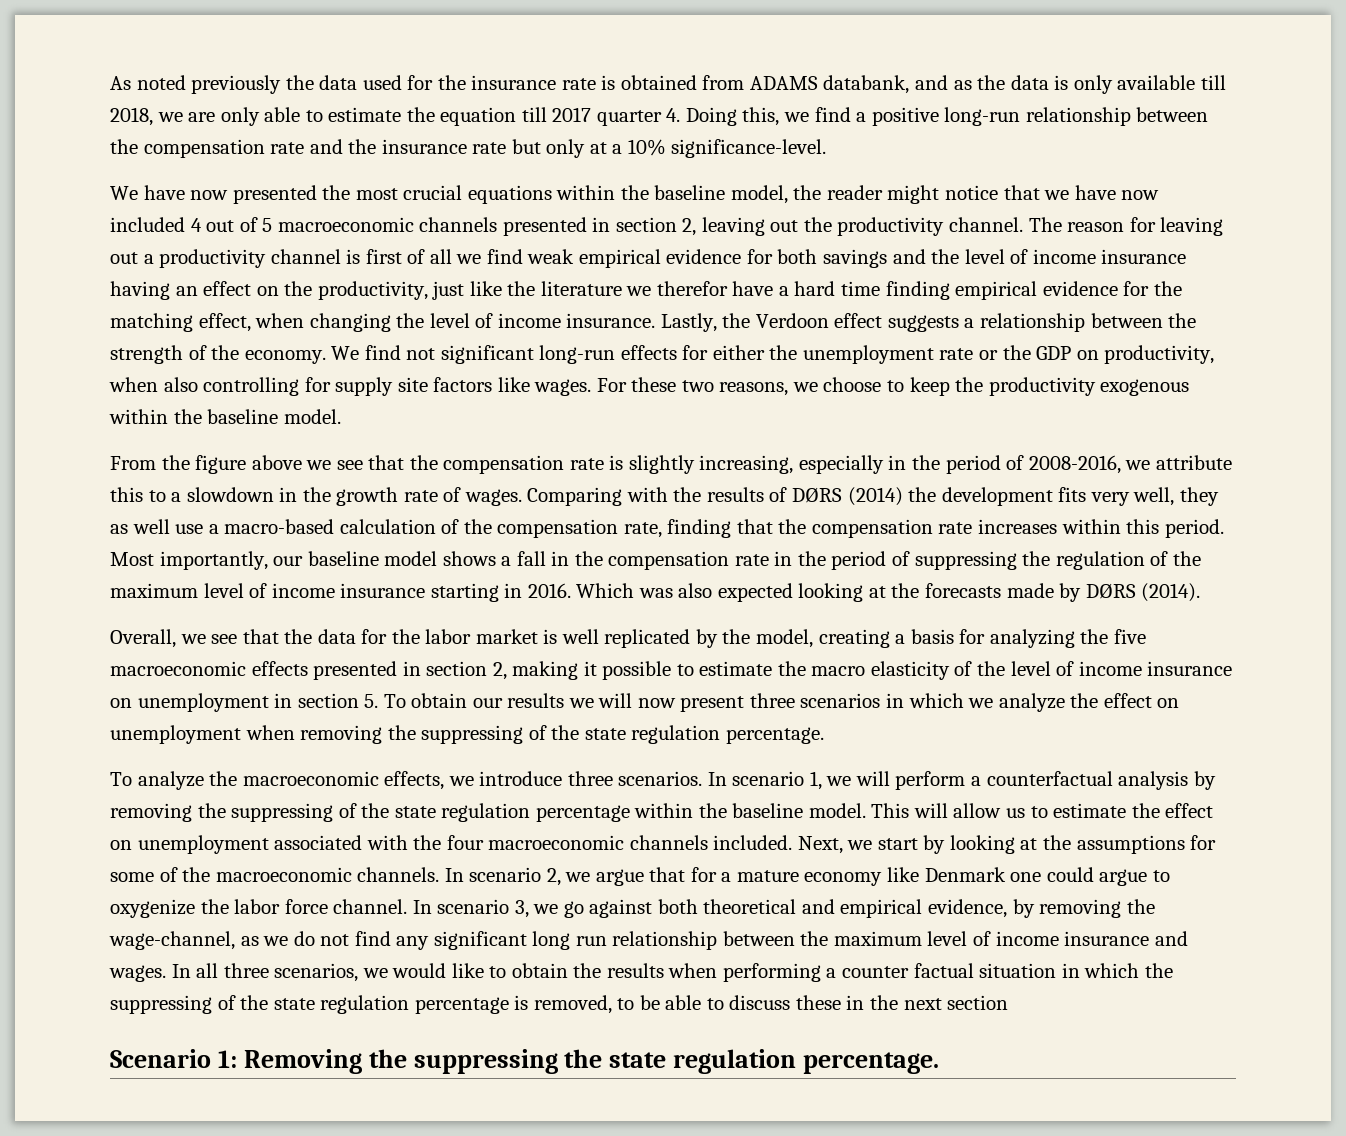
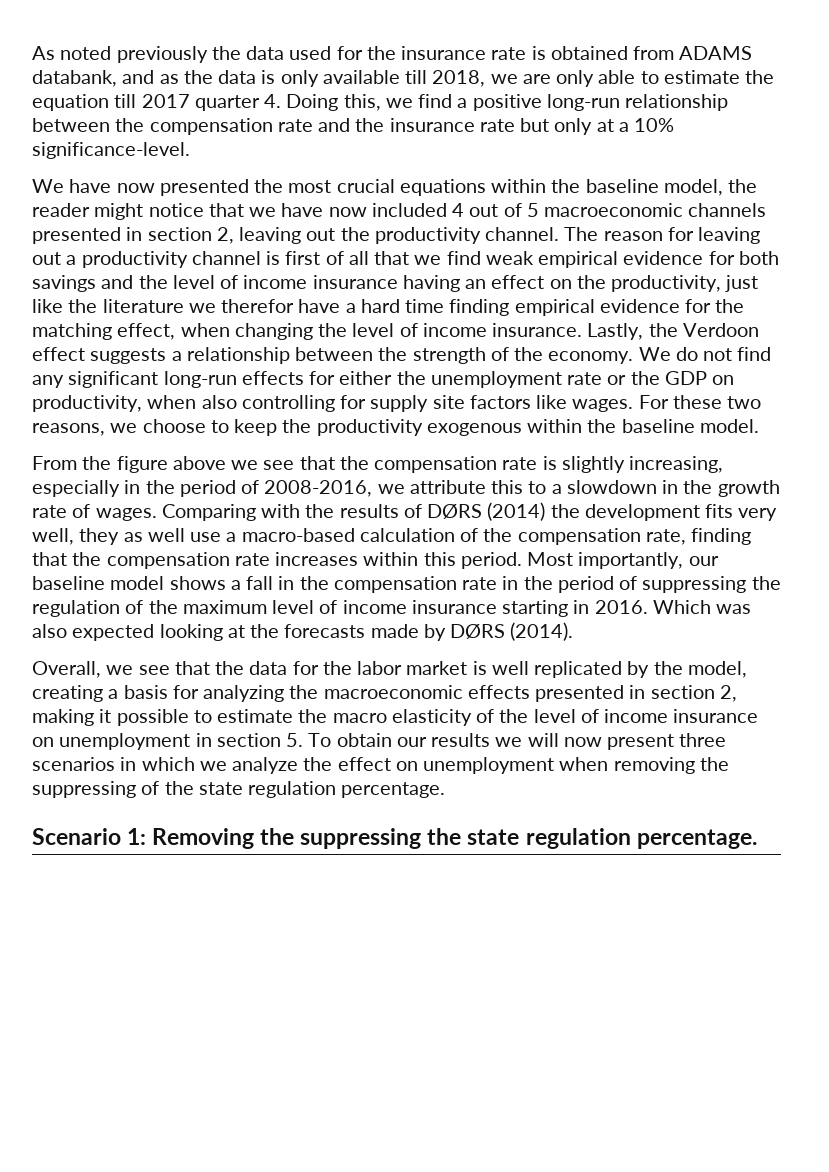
- The reason for leaving out a productivity channel is first of all we find weak empirical evidence for both savings and the level of income insurance having an effect on the productivity, just like the literature we therefor have a hard time finding empirical evidence for the matching effect, when changing the level of income insurance.
+ The reason for leaving out a productivity channel is first of all that we find weak empirical evidence for both savings and the level of income insurance having an effect on the productivity, just like the literature we therefor have a hard time finding empirical evidence for the matching effect, when changing the level of income insurance.
- We find not significant long-run effects for either the unemployment rate or the GDP on productivity, when also controlling for supply site factors like wages.
+ We do not find any significant long-run effects for either the unemployment rate or the GDP on productivity, when also controlling for supply site factors like wages.
- Overall, we see that the data for the labor market is well replicated by the model, creating a basis for analyzing the five macroeconomic effects presented in section 2, making it possible to estimate the macro elasticity of the level of income insurance on unemployment in section 5. To obtain our results we will now present three scenarios in which we analyze the effect on unemployment when removing the suppressing of the state regulation percentage.
+ Overall, we see that the data for the labor market is well replicated by the model, creating a basis for analyzing the macroeconomic effects presented in section 2, making it possible to estimate the macro elasticity of the level of income insurance on unemployment in section 5. To obtain our results we will now present three scenarios in which we analyze the effect on unemployment when removing the suppressing of the state regulation percentage.
- To analyze the macroeconomic effects, we introduce three scenarios. In scenario 1, we will perform a counterfactual analysis by removing the suppressing of the state regulation percentage within the baseline model. This will allow us to estimate the effect on unemployment associated with the four macroeconomic channels included. Next, we start by looking at the assumptions for some of the macroeconomic channels. In scenario 2, we argue that for a mature economy like Denmark one could argue to oxygenize the labor force channel. In scenario 3, we go against both theoretical and empirical evidence, by removing the wage-channel, as we do not find any significant long run relationship between the maximum level of income insurance and wages. In all three scenarios, we would like to obtain the results when performing a counter factual situation in which the suppressing of the state regulation percentage is removed, to be able to discuss these in the next section

